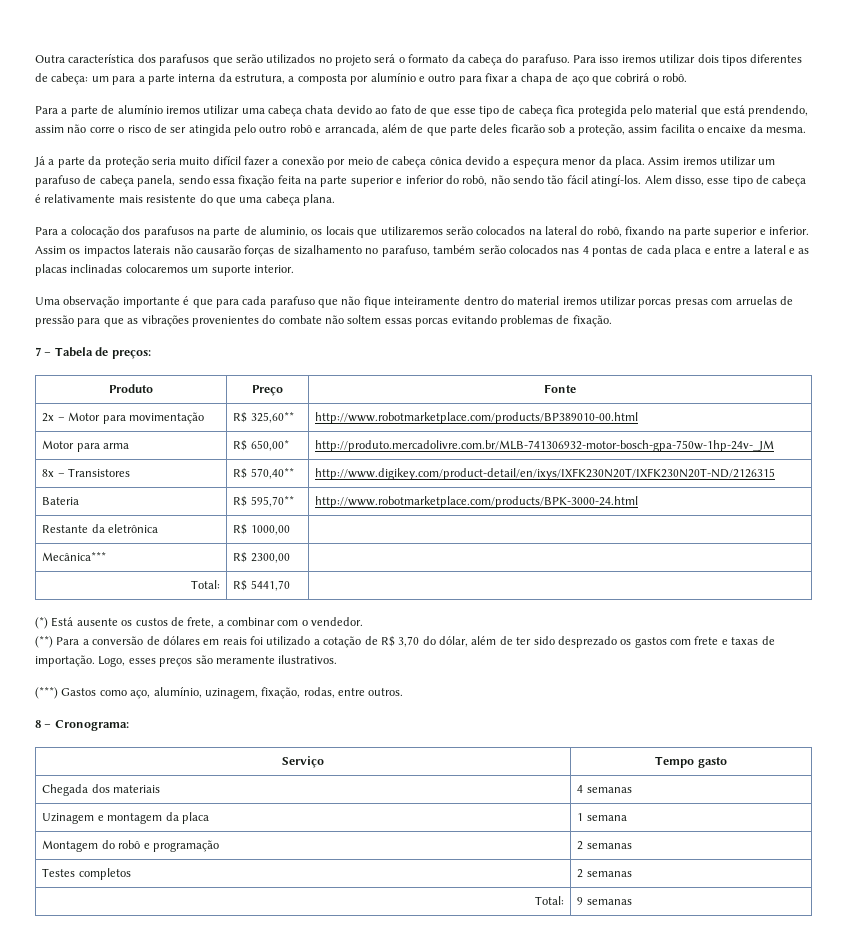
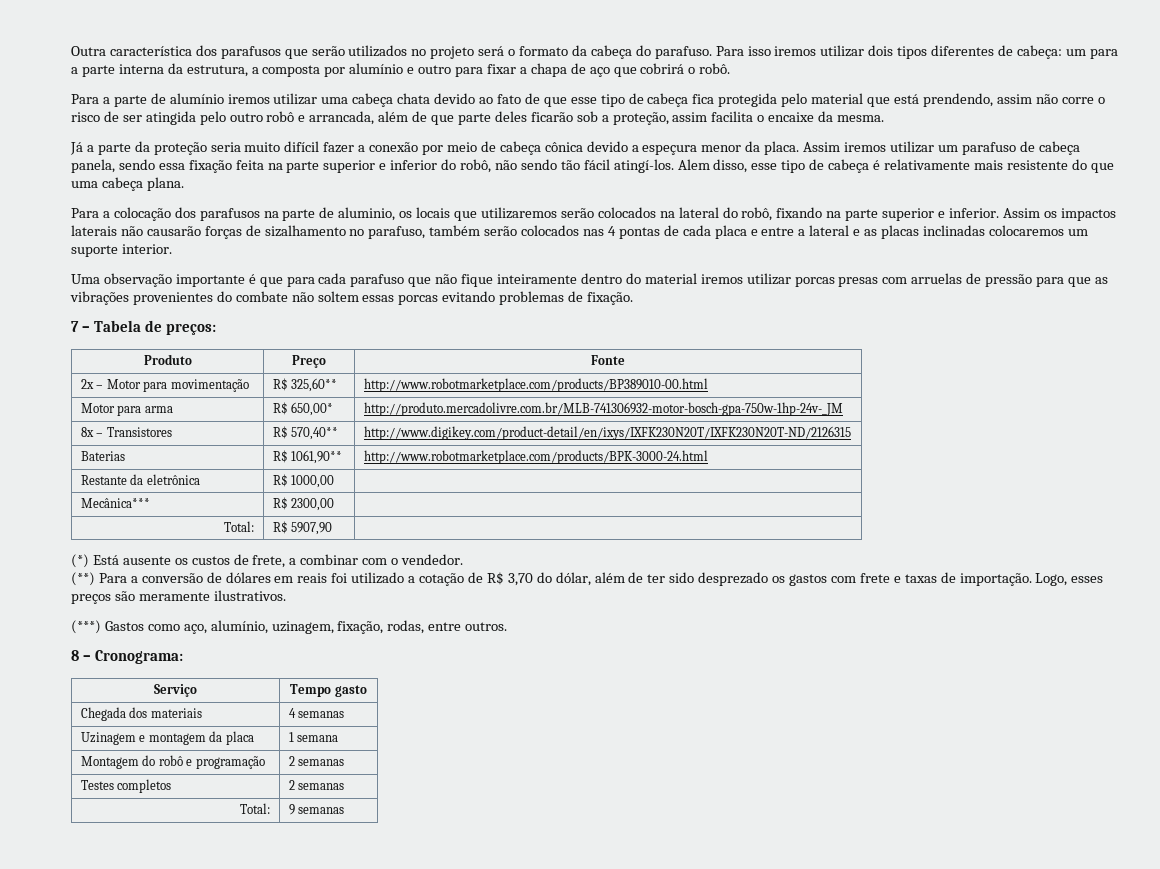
- Bateria | R$ 595,70** | http://www.robotmarketplace.com/products/BPK-3000-24.html
+ Baterias | R$ 1061,90** | http://www.robotmarketplace.com/products/BPK-3000-24.html
- Total: | R$ 5441,70 |
+ Total: | R$ 5907,90 |

